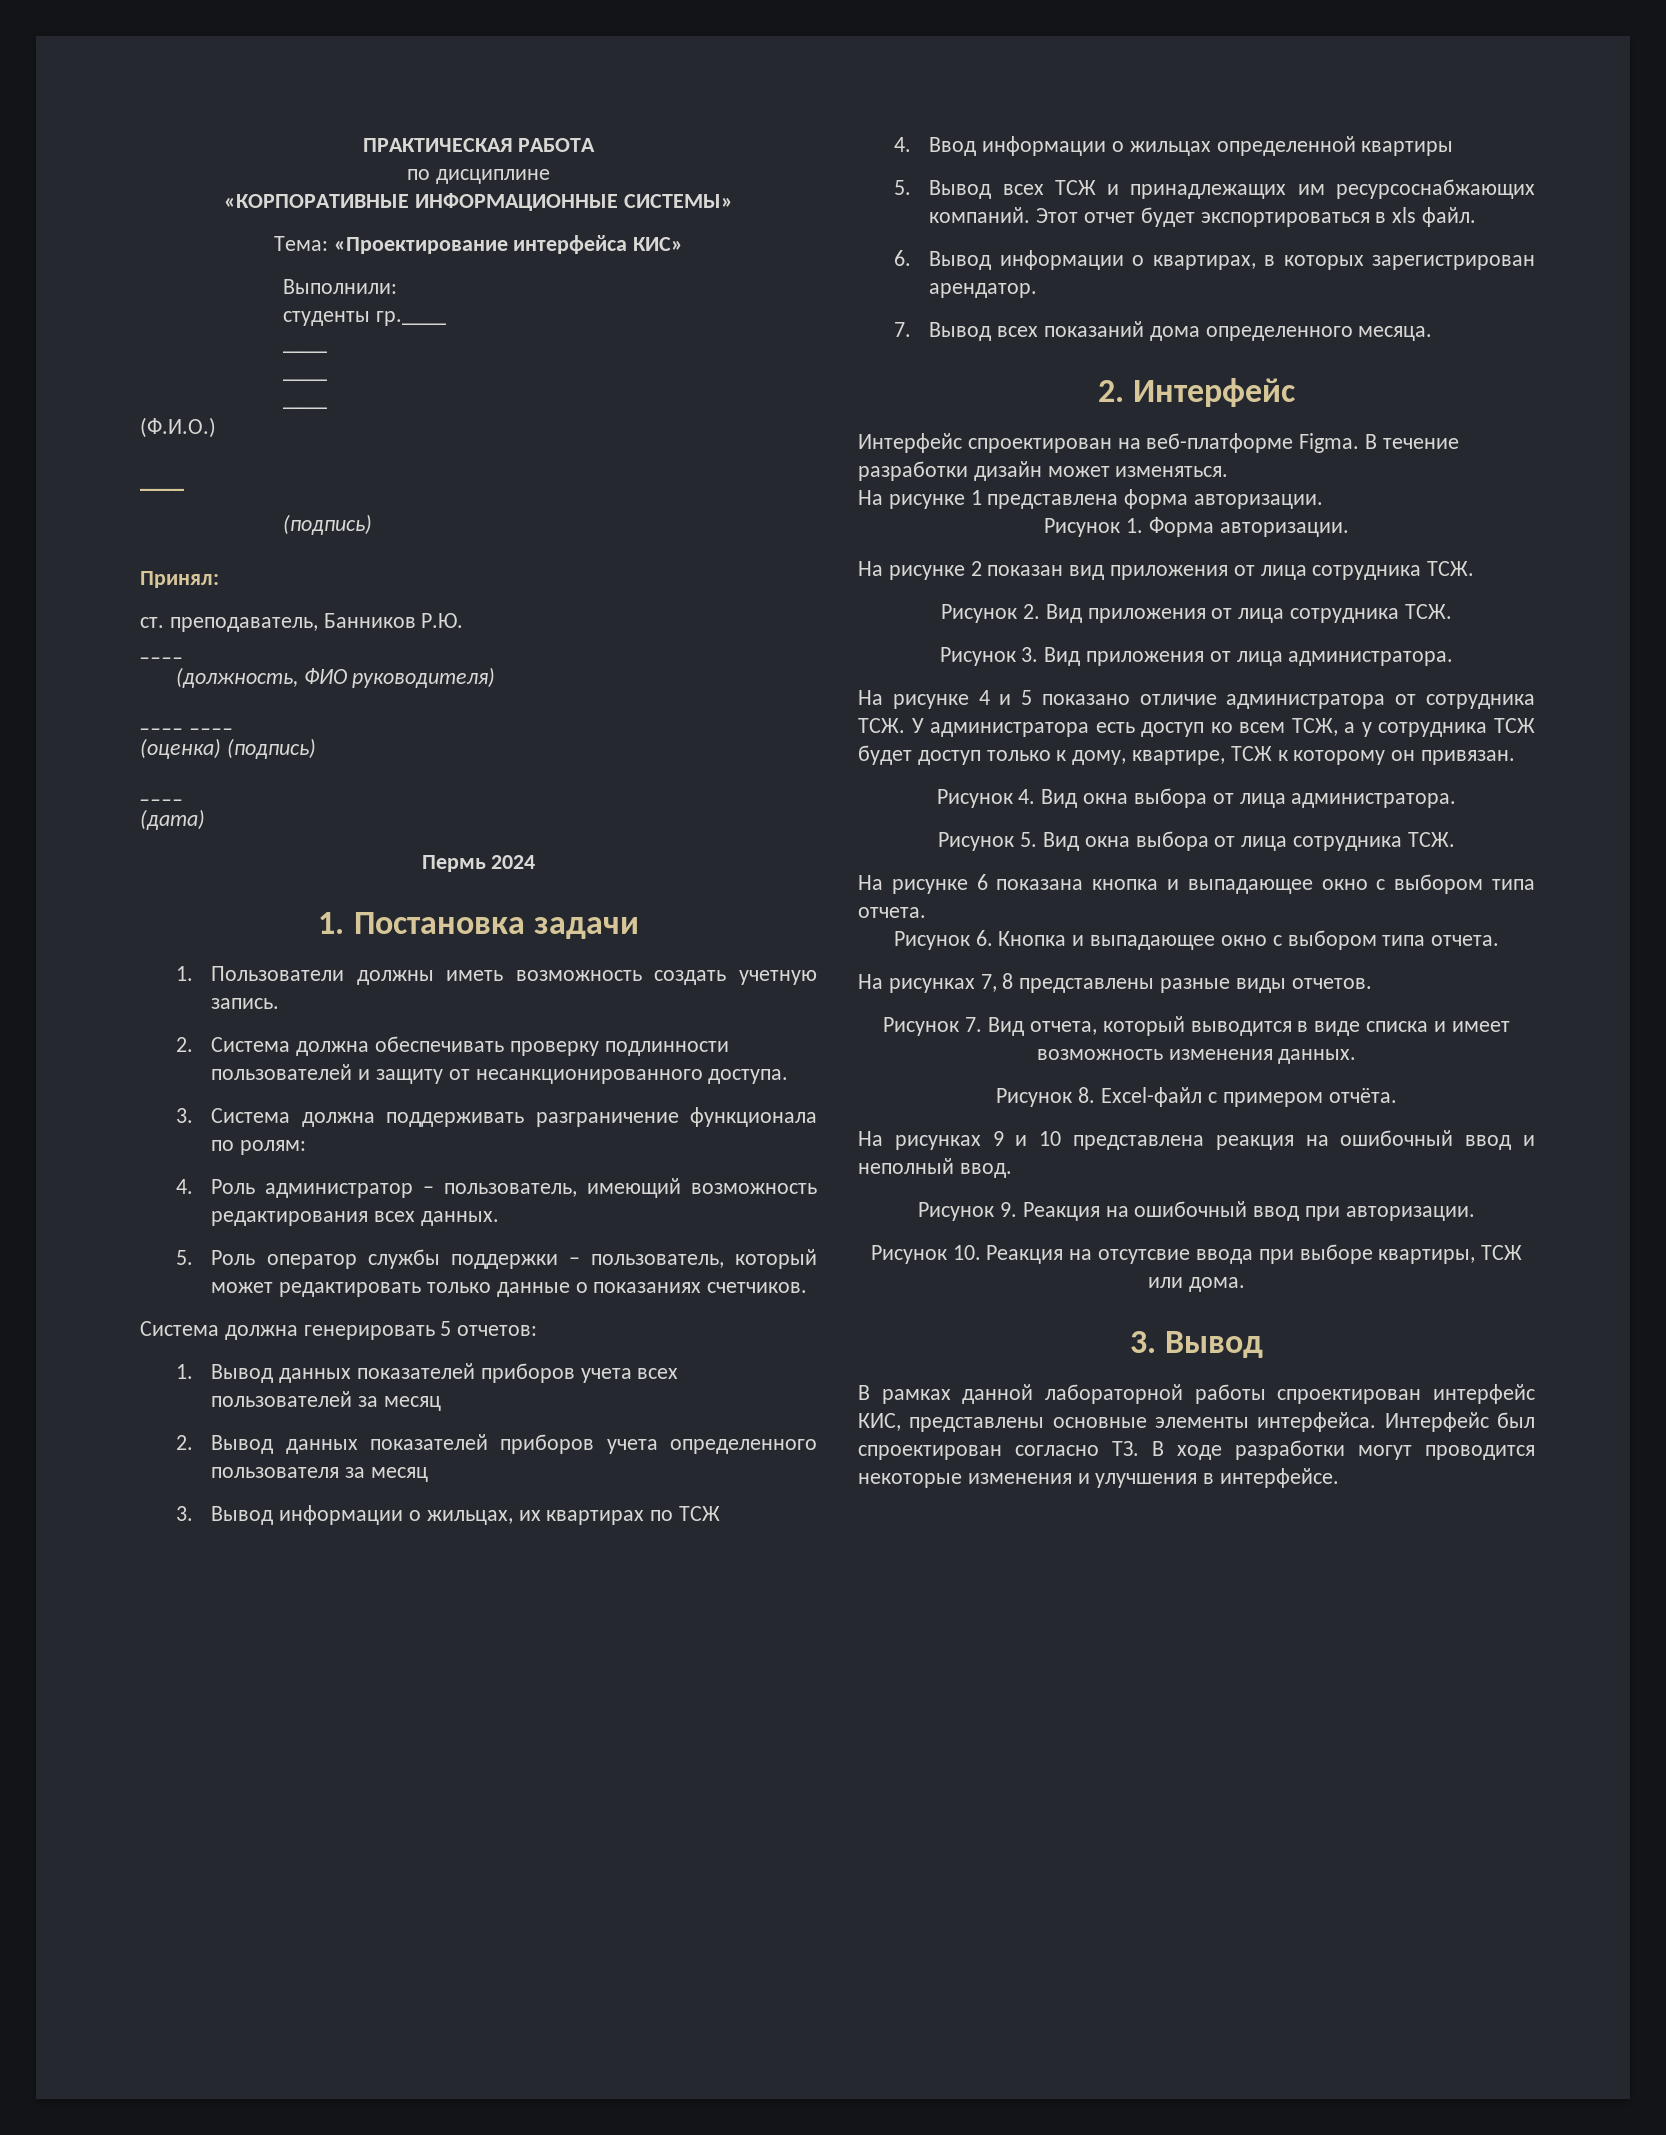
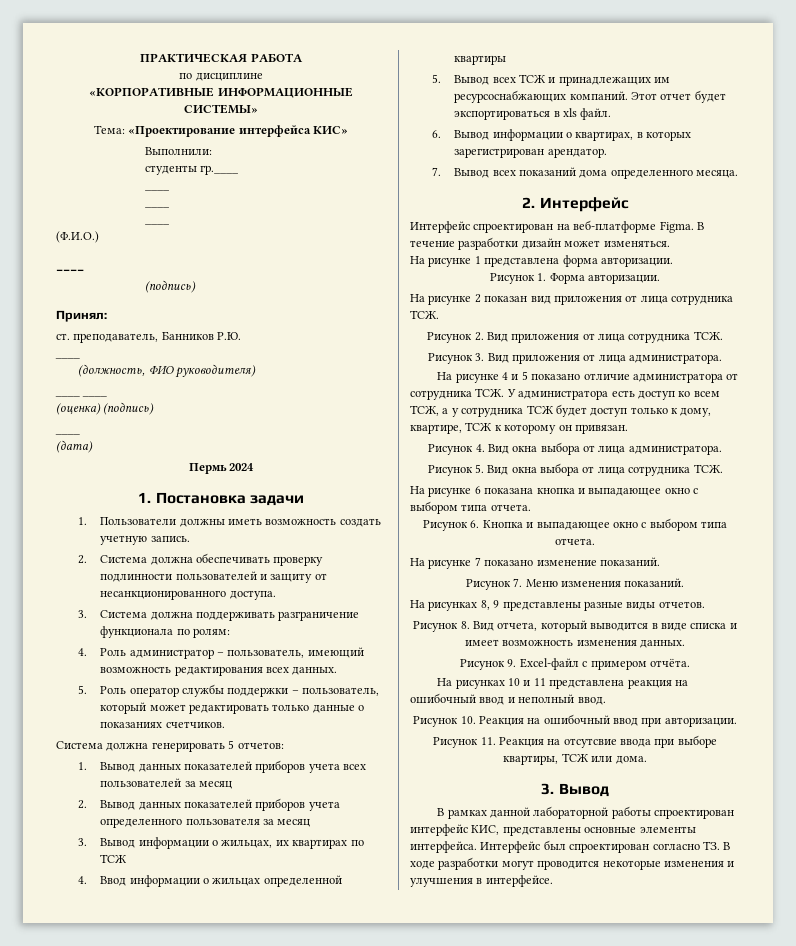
- На рисунках 7, 8 представлены разные виды отчетов.
+ На рисунке 7 показано изменение показаний.
+ Рисунок 7. Меню изменения показаний.
+ На рисунках 8, 9 представлены разные виды отчетов.
- Рисунок 7. Вид отчета, который выводится в виде списка и имеет возможность изменения данных.
+ Рисунок 8. Вид отчета, который выводится в виде списка и имеет возможность изменения данных.
- Рисунок 8. Excel-файл с примером отчёта.
+ Рисунок 9. Excel-файл с примером отчёта.
- На рисунках 9 и 10 представлена реакция на ошибочный ввод и неполный ввод.
+ На рисунках 10 и 11 представлена реакция на ошибочный ввод и неполный ввод.
- Рисунок 9. Реакция на ошибочный ввод при авторизации.
+ Рисунок 10. Реакция на ошибочный ввод при авторизации.
- Рисунок 10. Реакция на отсутсвие ввода при выборе квартиры, ТСЖ или дома.
+ Рисунок 11. Реакция на отсутсвие ввода при выборе квартиры, ТСЖ или дома.

